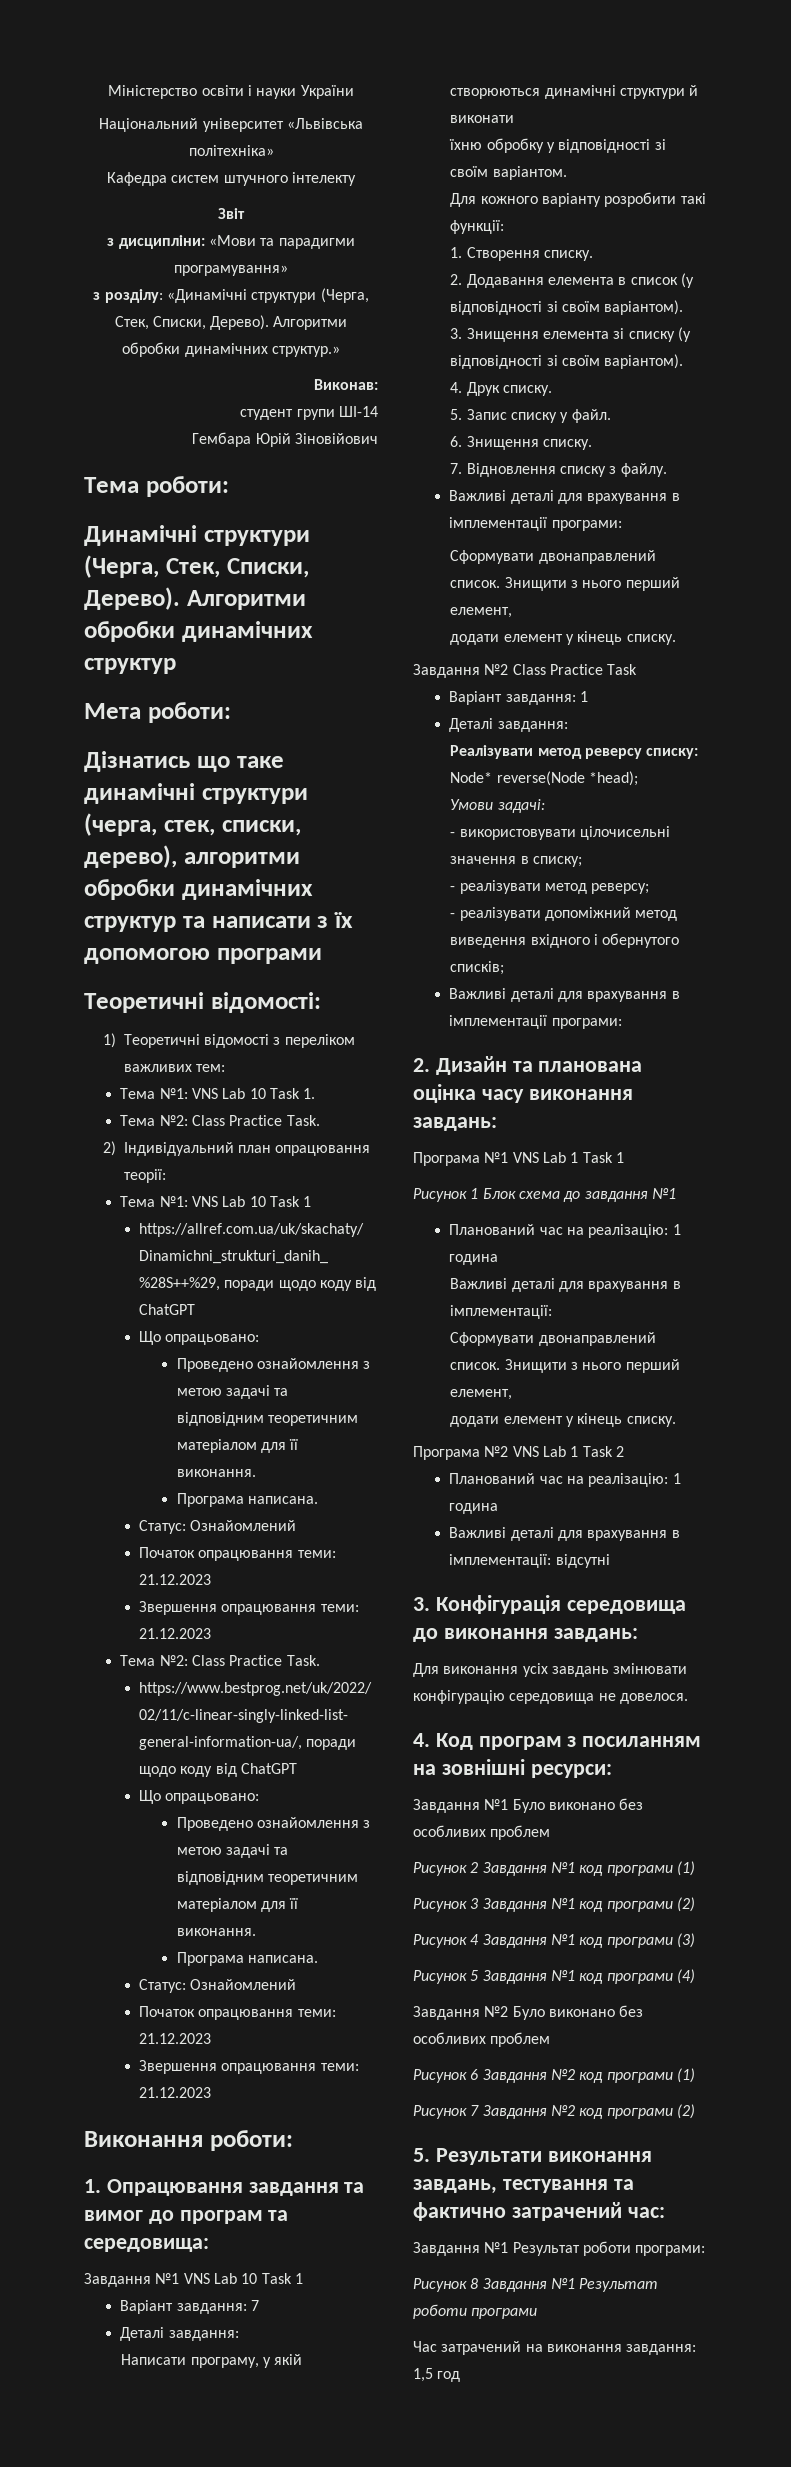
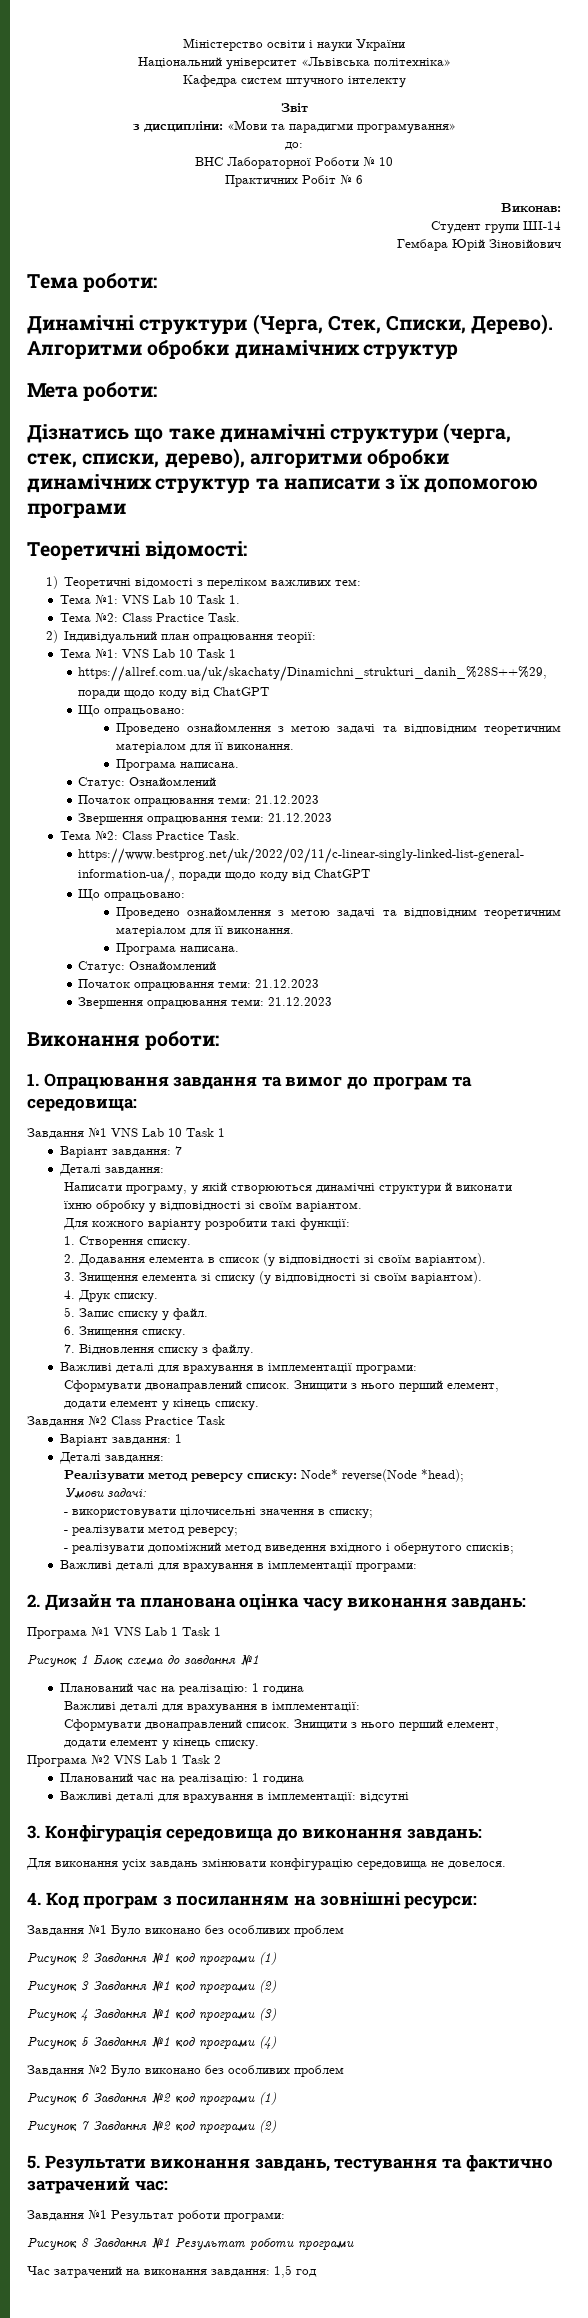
- з розділу: «Динамічні структури (Черга, Стек, Списки, Дерево). Алгоритми обробки динамічних структур.»
+ до:
+ ВНС Лабораторної Роботи № 10
+ Практичних Робіт № 6
- студент групи ШІ-14
+ Студент групи ШІ-14

